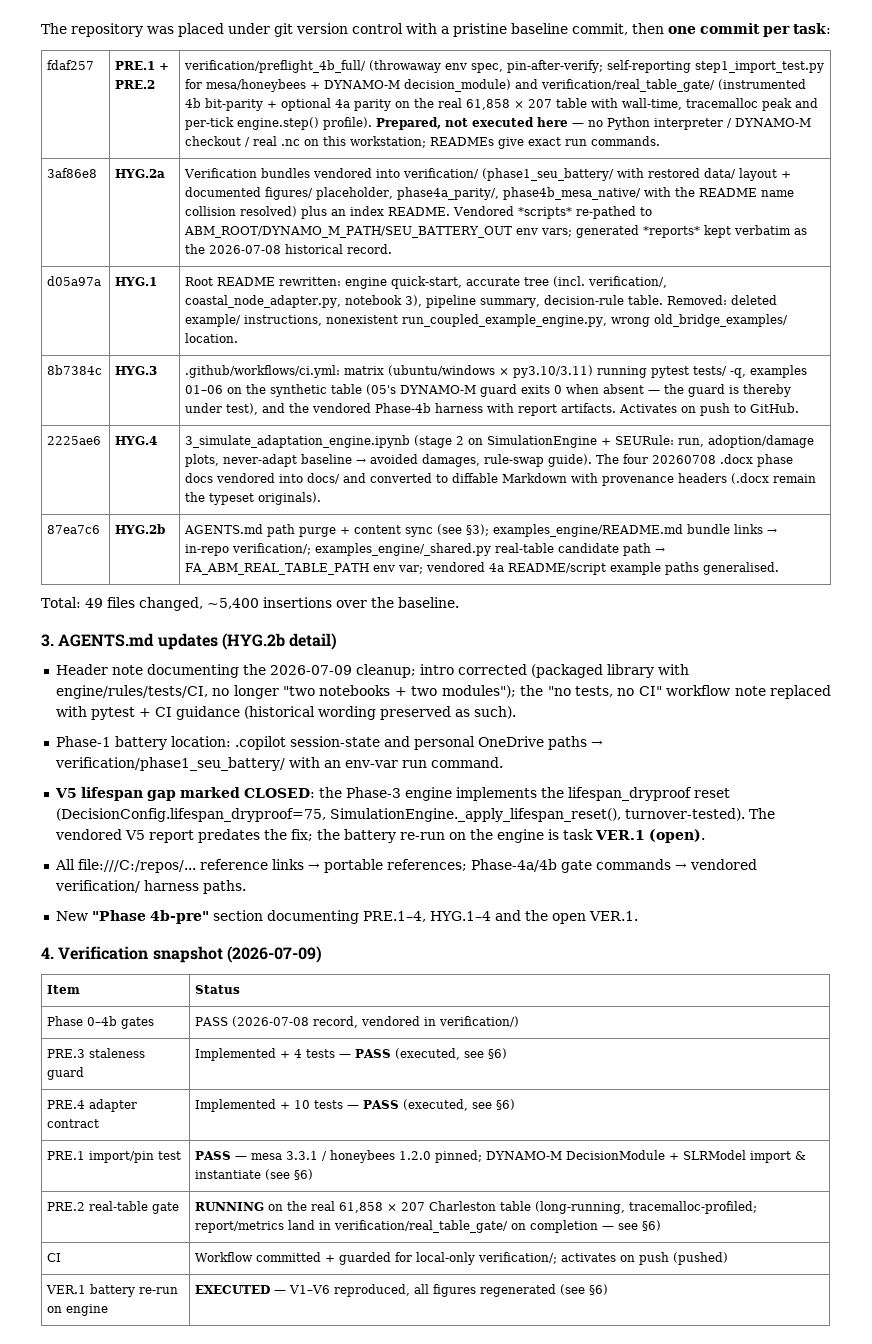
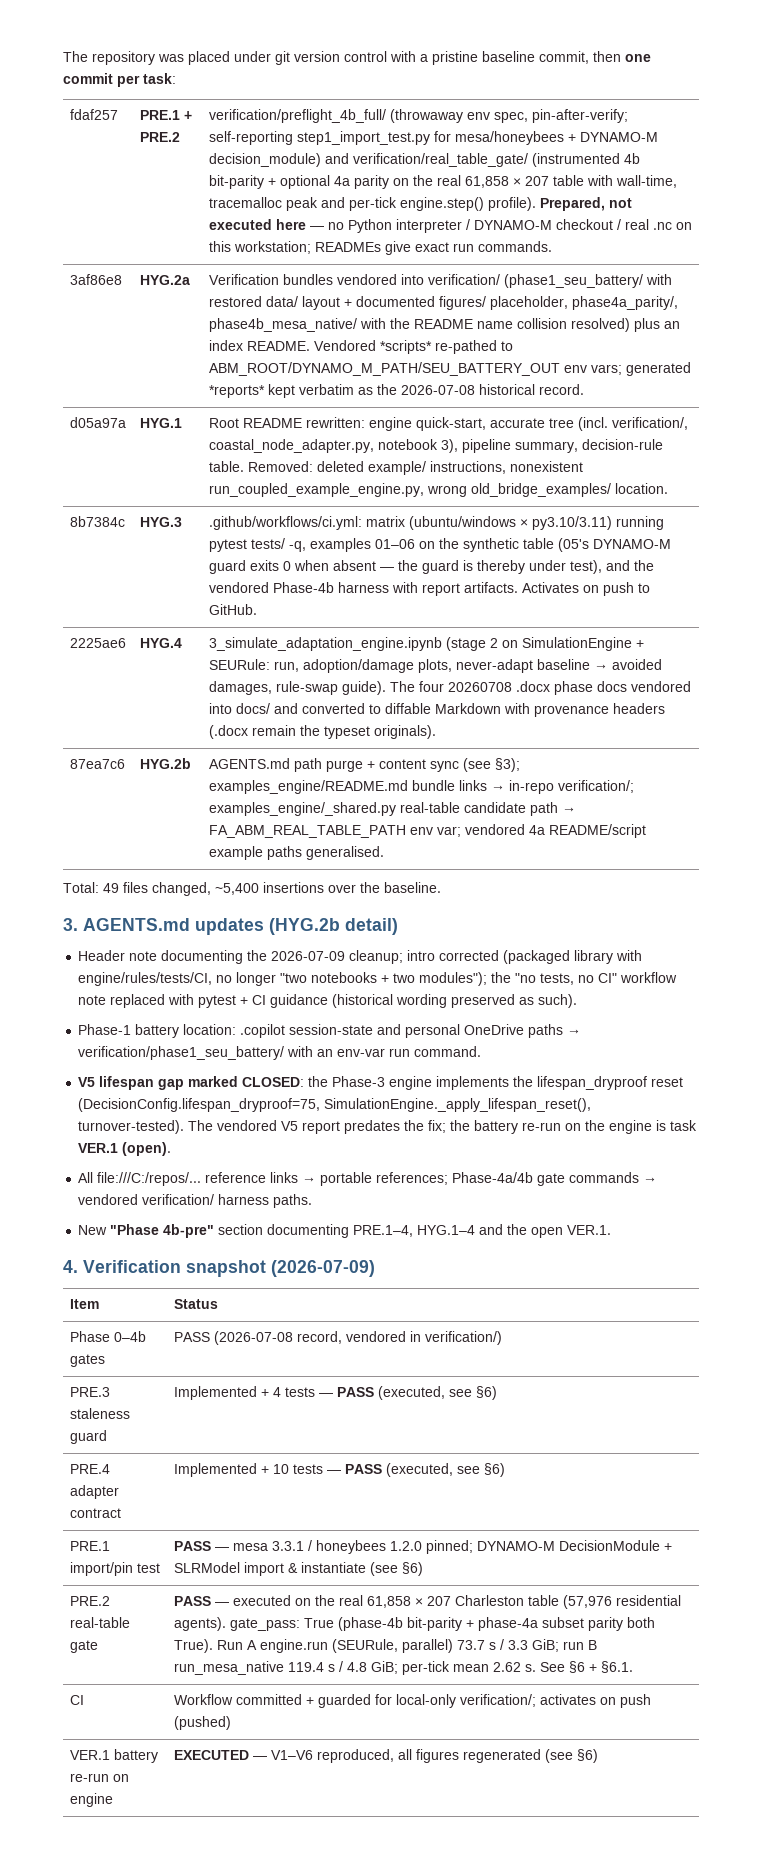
- RUNNING on the real 61,858 × 207 Charleston table (long-running, tracemalloc-profiled; report/metrics land in verification/real_table_gate/ on completion — see §6)
+ PASS — executed on the real 61,858 × 207 Charleston table (57,976 residential agents). gate_pass: True (phase-4b bit-parity + phase-4a subset parity both True). Run A engine.run (SEURule, parallel) 73.7 s / 3.3 GiB; run B run_mesa_native 119.4 s / 4.8 GiB; per-tick mean 2.62 s. See §6 + §6.1.

